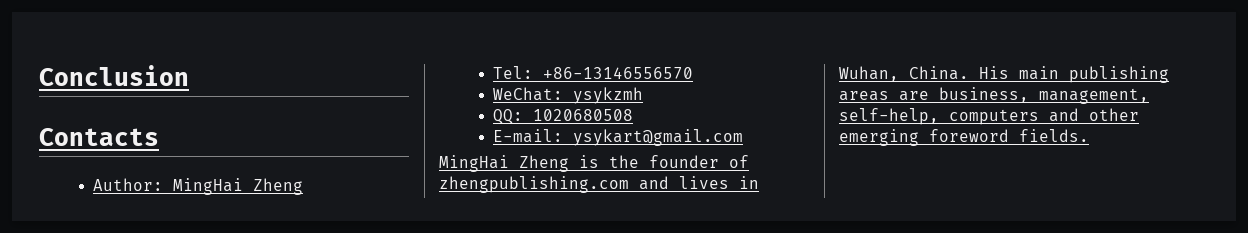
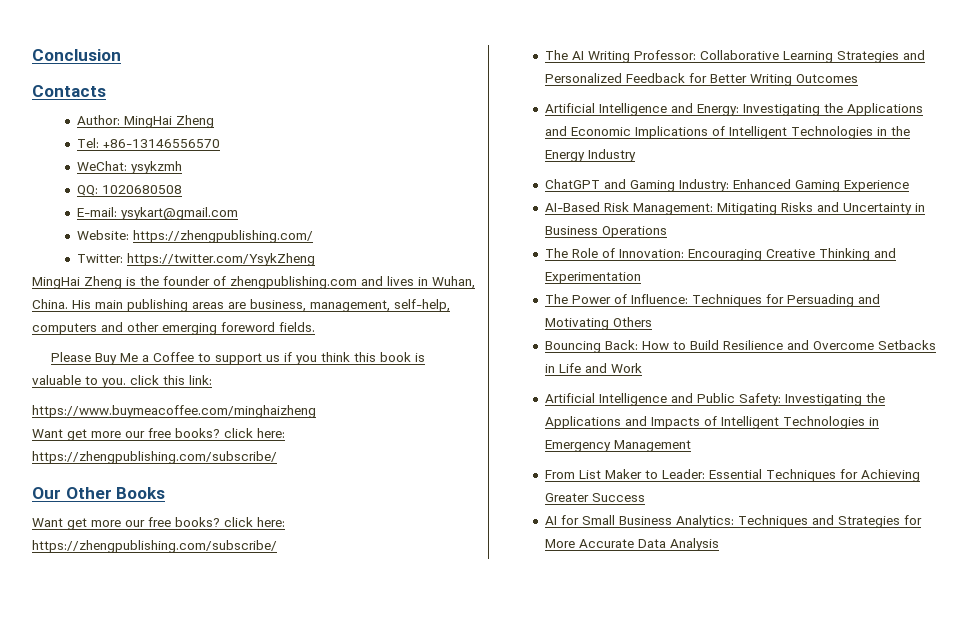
+ Website: https://zhengpublishing.com/
+ Twitter: https://twitter.com/YsykZheng
+ Please Buy Me a Coffee to support us if you think this book is valuable to you. click this link:
+ https://www.buymeacoffee.com/minghaizheng
+ Want get more our free books? click here: https://zhengpublishing.com/subscribe/
+ Our Other Books
+ Want get more our free books? click here: https://zhengpublishing.com/subscribe/
+ The AI Writing Professor: Collaborative Learning Strategies and Personalized Feedback for Better Writing Outcomes
+ Artificial Intelligence and Energy: Investigating the Applications and Economic Implications of Intelligent Technologies in the Energy Industry
+ ChatGPT and Gaming Industry: Enhanced Gaming Experience
+ AI-Based Risk Management: Mitigating Risks and Uncertainty in Business Operations
+ The Role of Innovation: Encouraging Creative Thinking and Experimentation
+ The Power of Influence: Techniques for Persuading and Motivating Others
+ Bouncing Back: How to Build Resilience and Overcome Setbacks in Life and Work
+ Artificial Intelligence and Public Safety: Investigating the Applications and Impacts of Intelligent Technologies in Emergency Management
+ From List Maker to Leader: Essential Techniques for Achieving Greater Success
+ AI for Small Business Analytics: Techniques and Strategies for More Accurate Data Analysis

